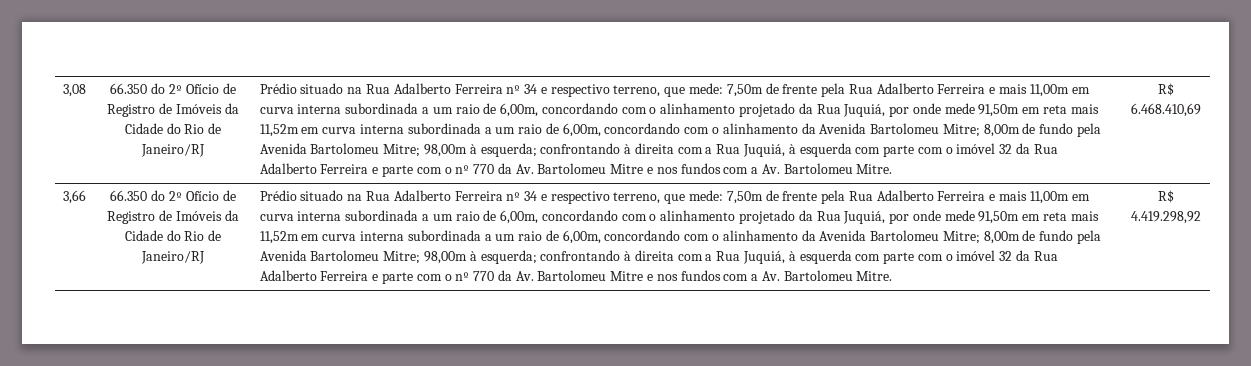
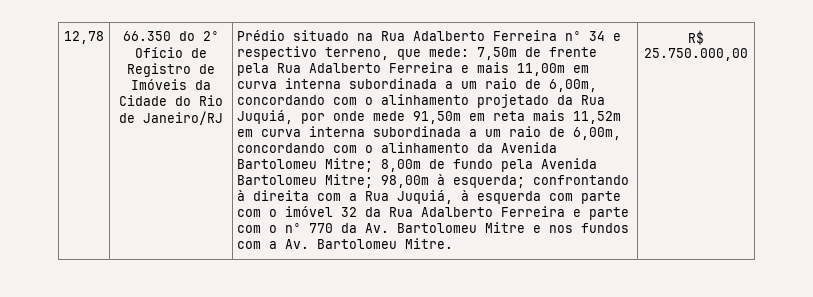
- 3,08
+ 12,78
- R$ 6.468.410,69
- 3,66 | 66.350 do 2º Ofício de Registro de Imóveis da Cidade do Rio de Janeiro/RJ | Prédio situado na Rua Adalberto Ferreira nº 34 e respectivo terreno, que mede: 7,50m de frente pela Rua Adalberto Ferreira e mais 11,00m em curva interna subordinada a um raio de 6,00m, concordando com o alinhamento projetado da Rua Juquiá, por onde mede 91,50m em reta mais 11,52m em curva interna subordinada a um raio de 6,00m, concordando com o alinhamento da Avenida Bartolomeu Mitre; 8,00m de fundo pela Avenida Bartolomeu Mitre; 98,00m à esquerda; confrontando à direita com a Rua Juquiá, à esquerda com parte com o imóvel 32 da Rua Adalberto Ferreira e parte com o nº 770 da Av. Bartolomeu Mitre e nos fundos com a Av. Bartolomeu Mitre. | R$ 4.419.298,92
+ R$ 25.750.000,00

